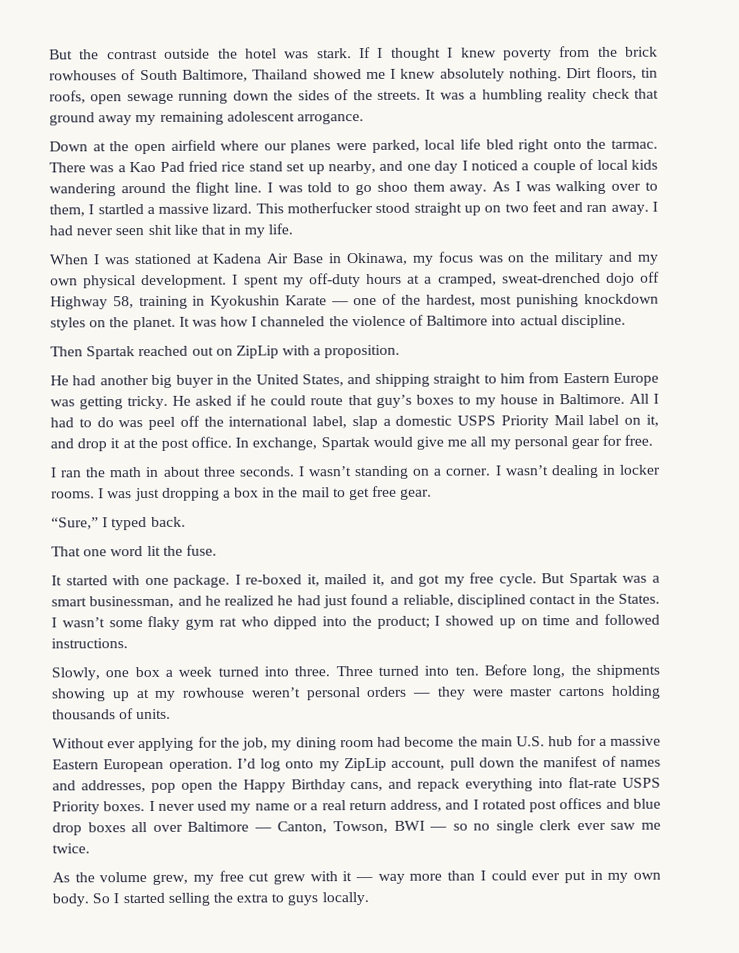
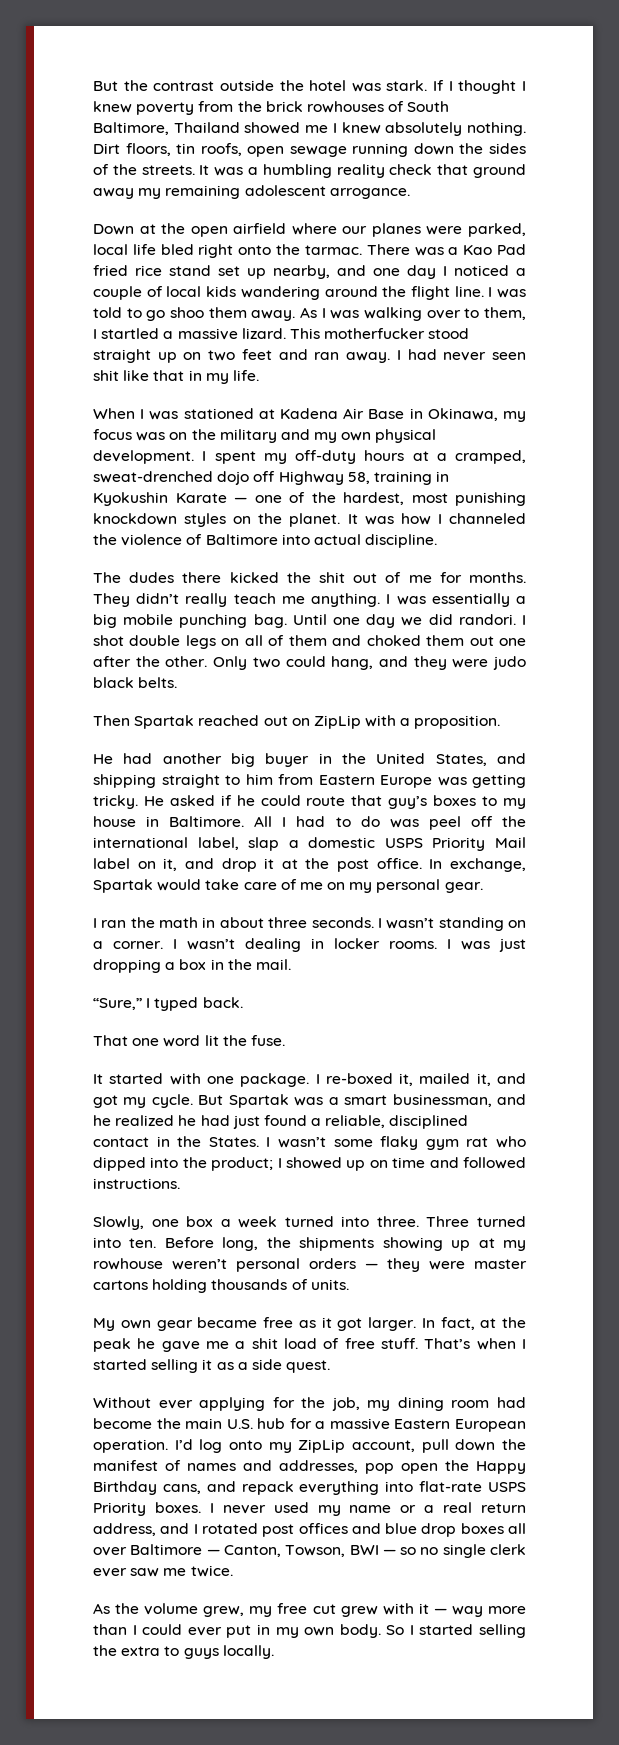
+ The dudes there kicked the shit out of me for months. They didn’t really teach me anything. I was essentially a big mobile punching bag. Until one day we did randori. I shot double legs on all of them and choked them out one after the other. Only two could hang, and they were judo black belts.
- In exchange, Spartak would give me all my personal gear for free.
+ In exchange, Spartak would take care of me on my personal gear.
- I was just dropping a box in the mail to get free gear.
+ I was just dropping a box in the mail.
- I re-boxed it, mailed it, and got my free cycle.
+ I re-boxed it, mailed it, and got my cycle.
+ My own gear became free as it got larger. In fact, at the peak he gave me a shit load of free stuff. That’s when I started selling it as a side quest.

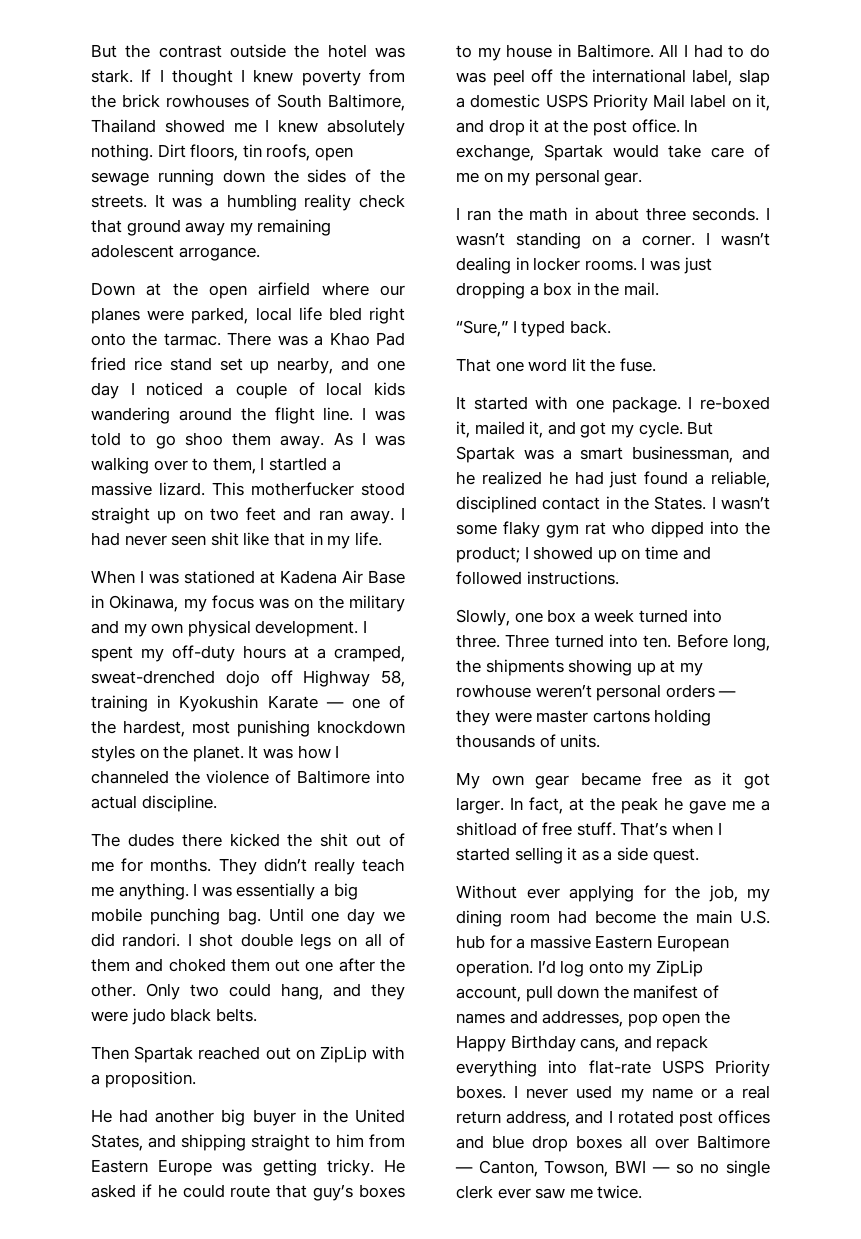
- There was a Kao Pad fried rice stand set up nearby, and one day I noticed a couple of local kids wandering around the flight line.
+ There was a Khao Pad fried rice stand set up nearby, and one day I noticed a couple of local kids wandering around the flight line.
- In fact, at the peak he gave me a shit load of free stuff.
+ In fact, at the peak he gave me a shitload of free stuff.
- As the volume grew, my free cut grew with it — way more than I could ever put in my own body. So I started selling the extra to guys locally.

